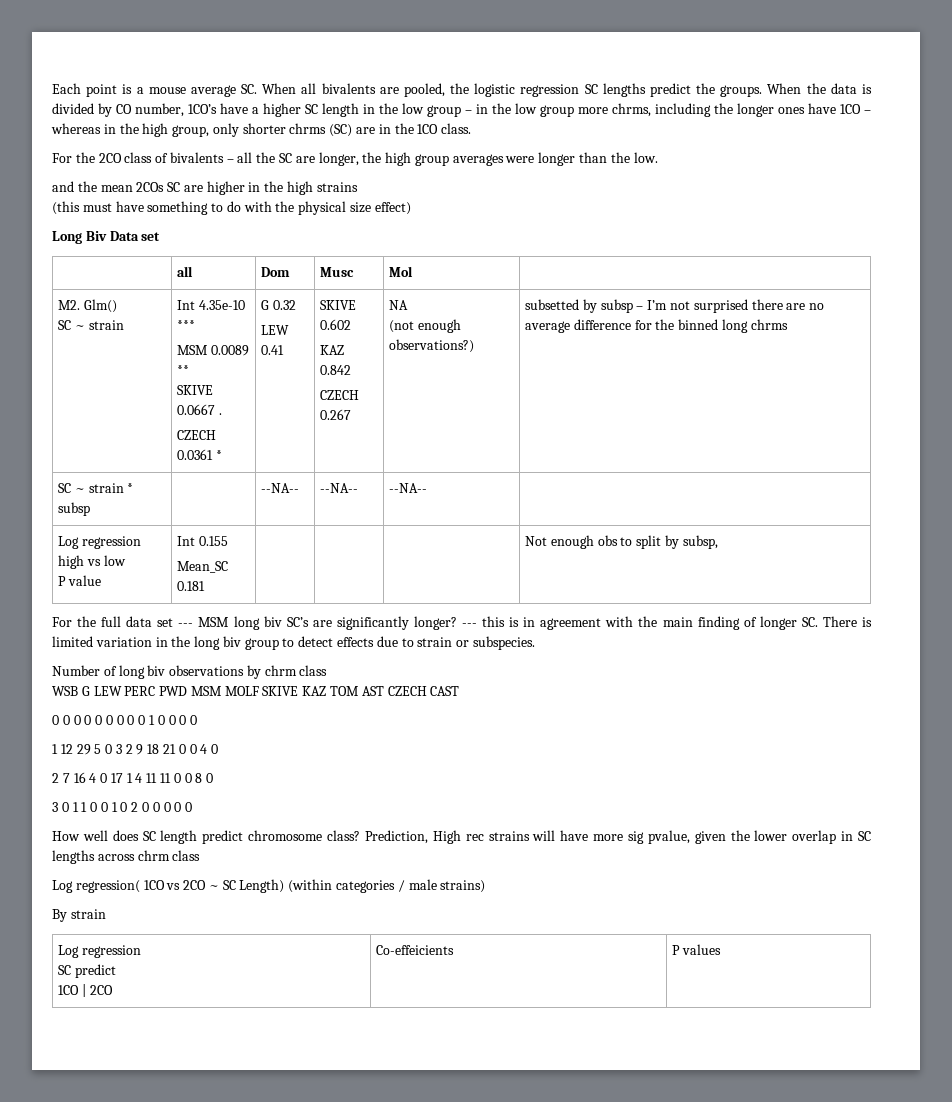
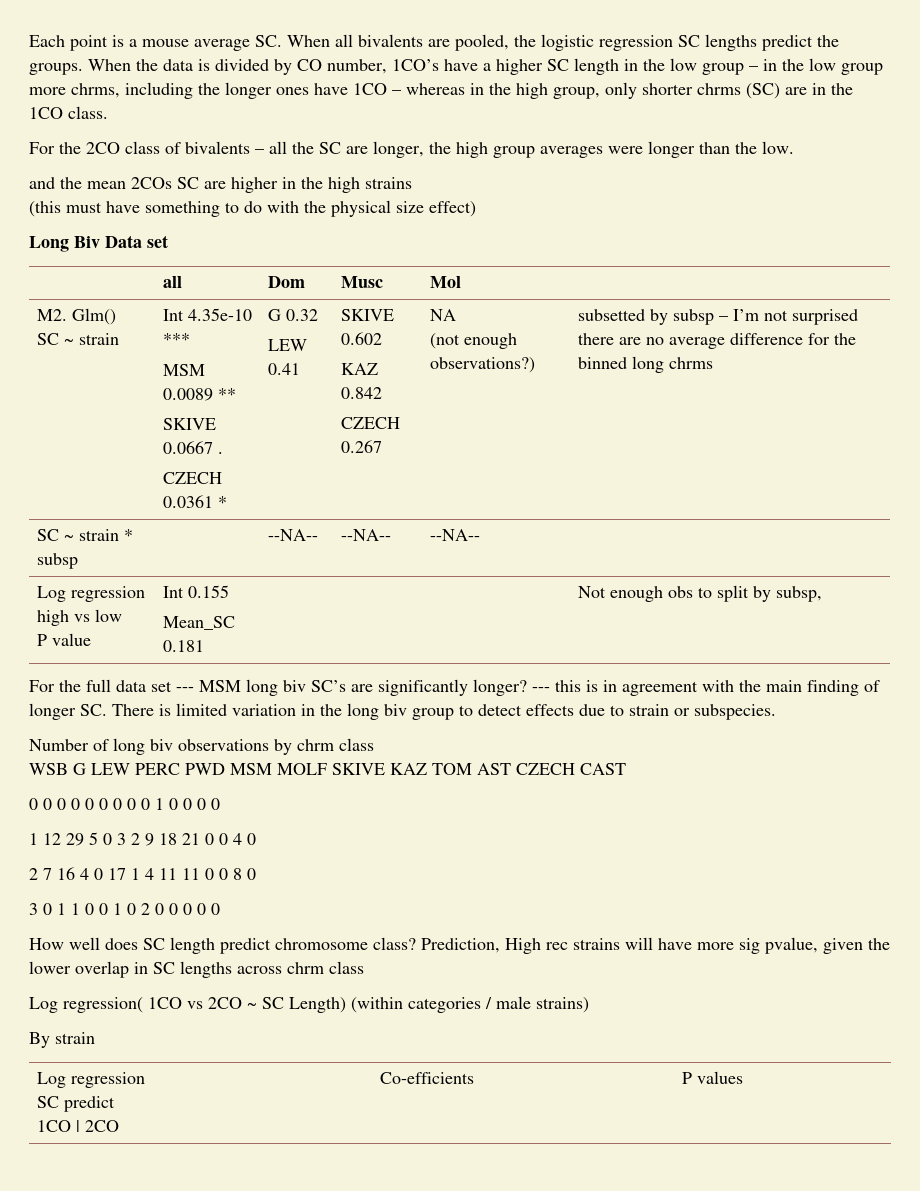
  By strain
  Log regression
  SC predict
- 1CO | 2CO | Co-effeicients | P values
+ 1CO | 2CO | Co-efficients | P values

